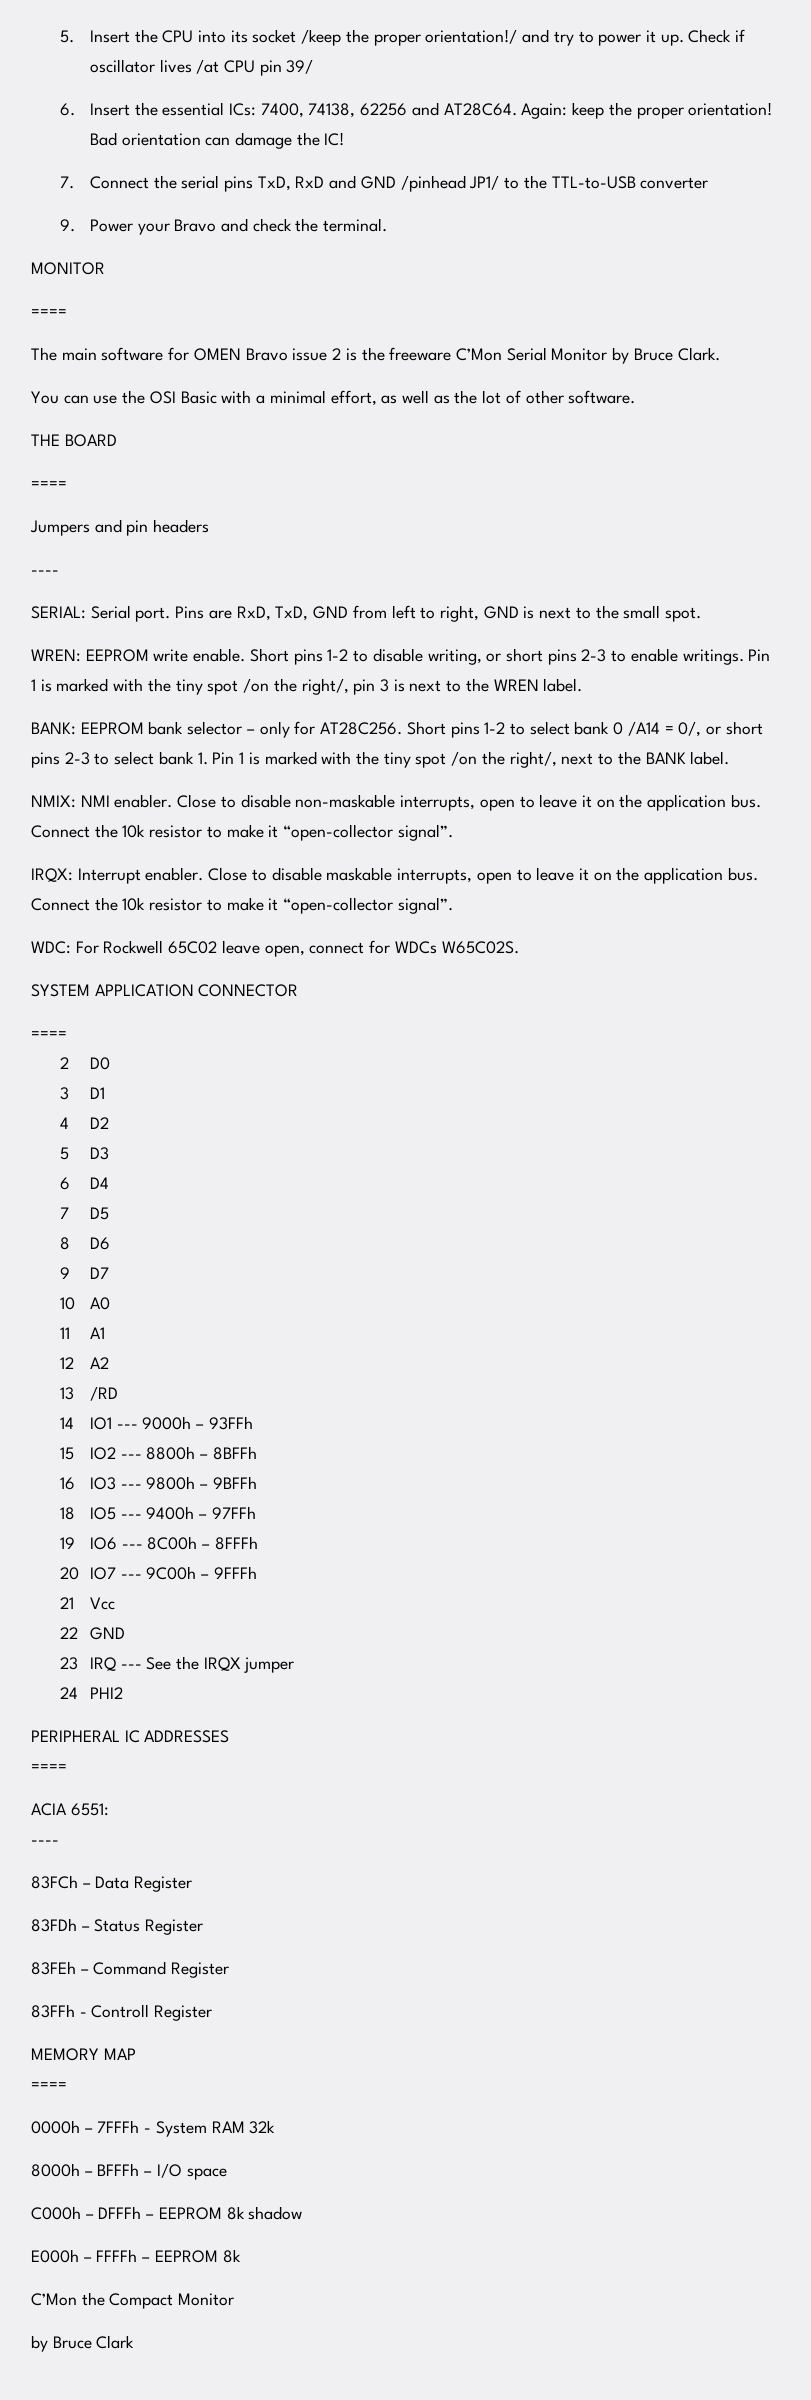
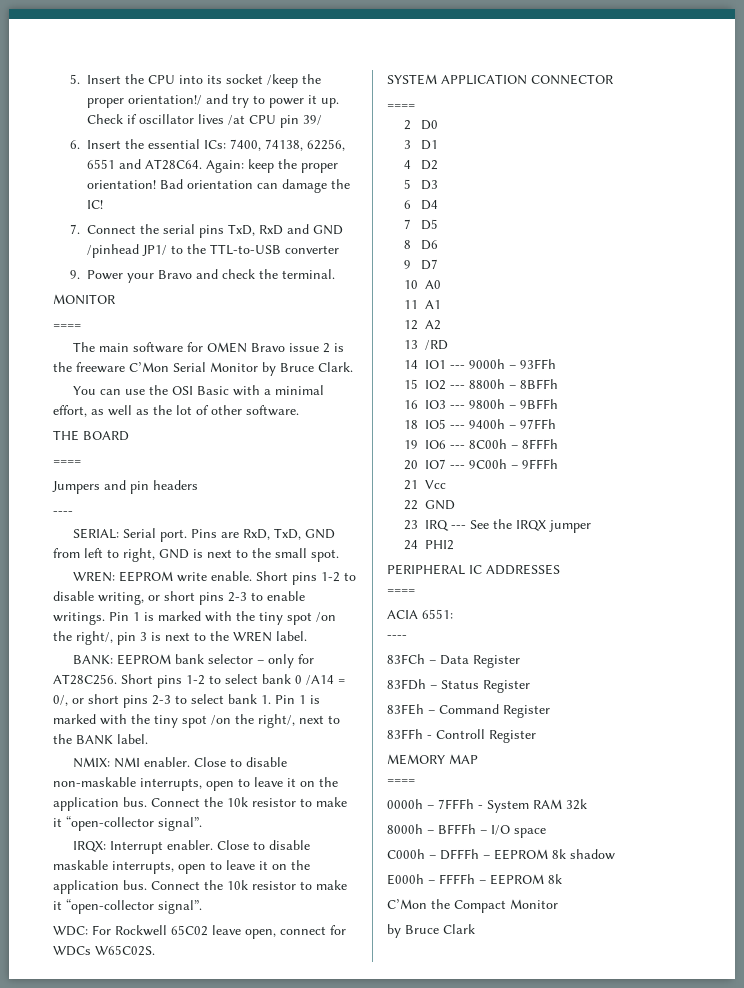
- 6. Insert the essential ICs: 7400, 74138, 62256 and AT28C64.
+ 6. Insert the essential ICs: 7400, 74138, 62256, 6551 and AT28C64.

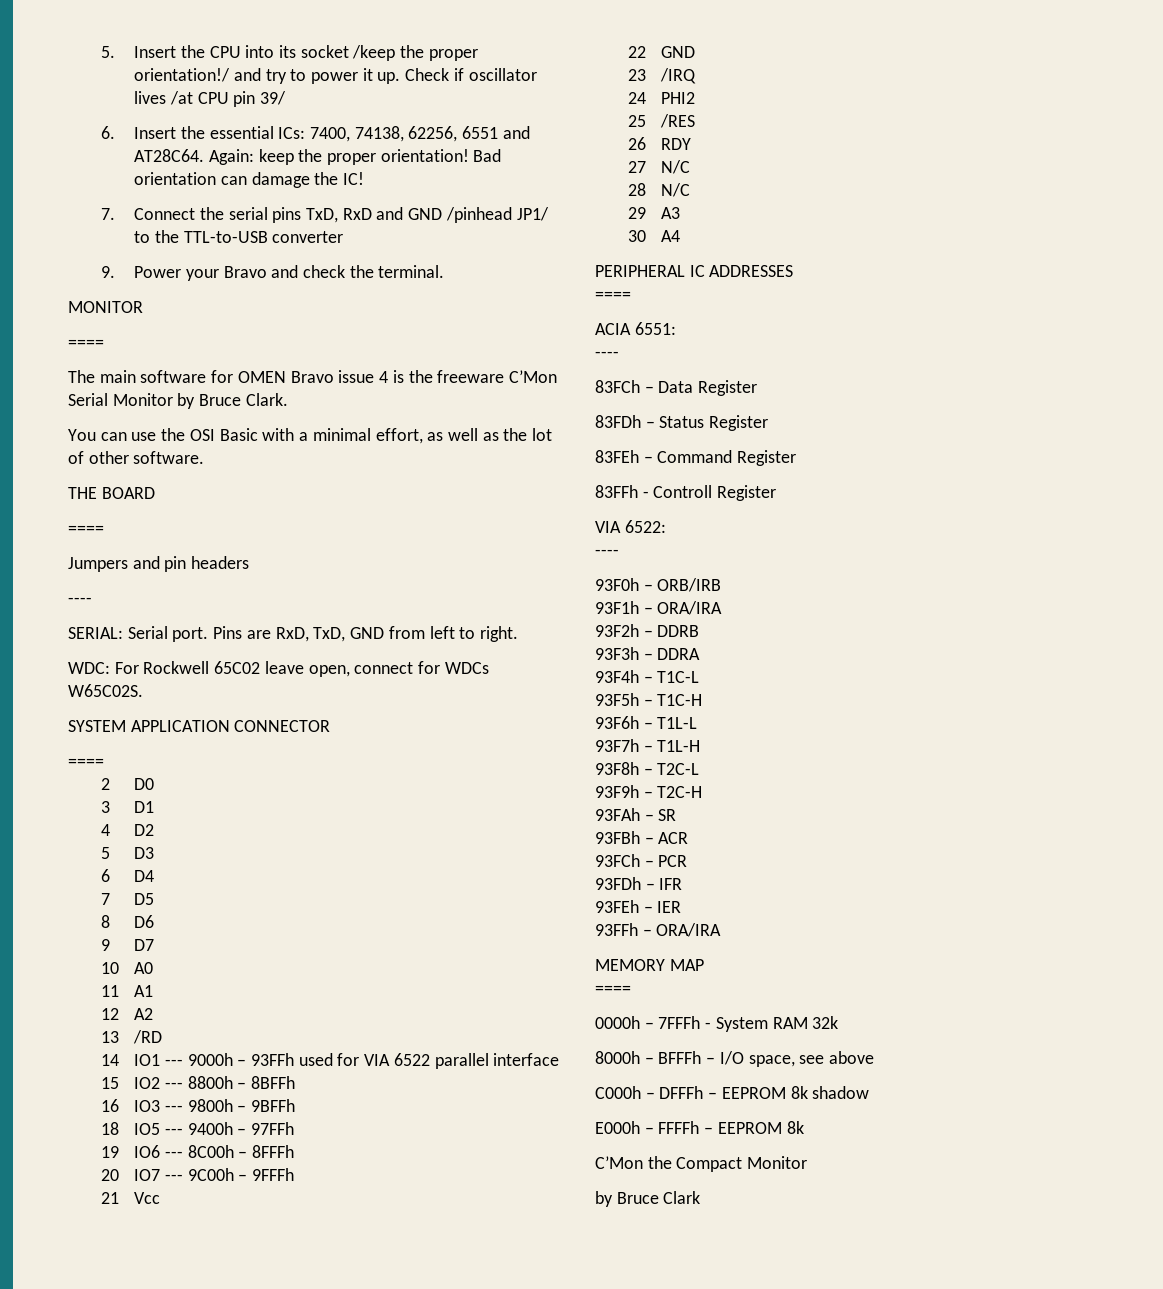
- The main software for OMEN Bravo issue 2 is the freeware C’Mon Serial Monitor by Bruce Clark.
+ The main software for OMEN Bravo issue 4 is the freeware C’Mon Serial Monitor by Bruce Clark.
- Pins are RxD, TxD, GND from left to right, GND is next to the small spot.
- WREN: EEPROM write enable. Short pins 1-2 to disable writing, or short pins 2-3 to enable writings. Pin 1 is marked with the tiny spot /on the right/, pin 3 is next to the WREN label.
- BANK: EEPROM bank selector – only for AT28C256. Short pins 1-2 to select bank 0 /A14 = 0/, or short pins 2-3 to select bank 1. Pin 1 is marked with the tiny spot /on the right/, next to the BANK label.
- NMIX: NMI enabler. Close to disable non-maskable interrupts, open to leave it on the application bus. Connect the 10k resistor to make it “open-collector signal”.
- IRQX: Interrupt enabler. Close to disable maskable interrupts, open to leave it on the application bus. Connect the 10k resistor to make it “open-collector signal”.
+ Pins are RxD, TxD, GND from left to right.
- 14 IO1 --- 9000h – 93FFh
+ 14 IO1 --- 9000h – 93FFh used for VIA 6522 parallel interface
- 23 IRQ --- See the IRQX jumper
+ 23 /IRQ
  24 PHI2
+ 25 /RES
+ 26 RDY
+ 27 N/C
+ 28 N/C
+ 29 A3
+ 30 A4
+ VIA 6522:
+ ----
+ 93F0h – ORB/IRB
+ 93F1h – ORA/IRA
+ 93F2h – DDRB
+ 93F3h – DDRA
+ 93F4h – T1C-L
+ 93F5h – T1C-H
+ 93F6h – T1L-L
+ 93F7h – T1L-H
+ 93F8h – T2C-L
+ 93F9h – T2C-H
+ 93FAh – SR
+ 93FBh – ACR
+ 93FCh – PCR
+ 93FDh – IFR
+ 93FEh – IER
+ 93FFh – ORA/IRA
- 8000h – BFFFh – I/O space
+ 8000h – BFFFh – I/O space, see above

